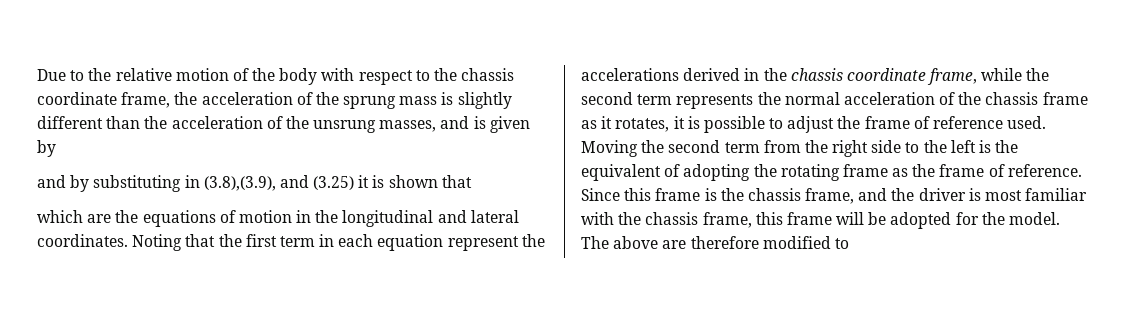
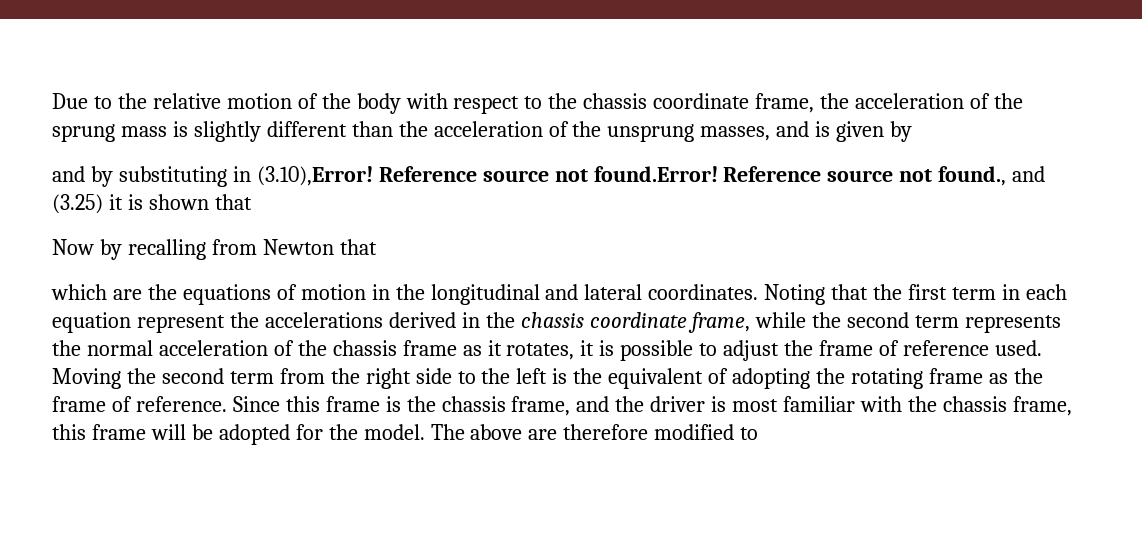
- Due to the relative motion of the body with respect to the chassis coordinate frame, the acceleration of the sprung mass is slightly different than the acceleration of the unsrung masses, and is given by
+ Due to the relative motion of the body with respect to the chassis coordinate frame, the acceleration of the sprung mass is slightly different than the acceleration of the unsprung masses, and is given by
- and by substituting in (3.8),(3.9), and (3.25) it is shown that
+ and by substituting in (3.10),Error! Reference source not found.Error! Reference source not found., and (3.25) it is shown that
+ Now by recalling from Newton that

